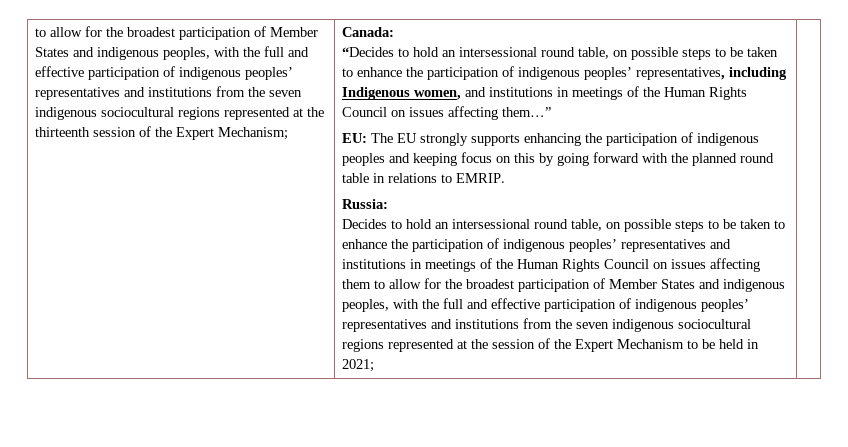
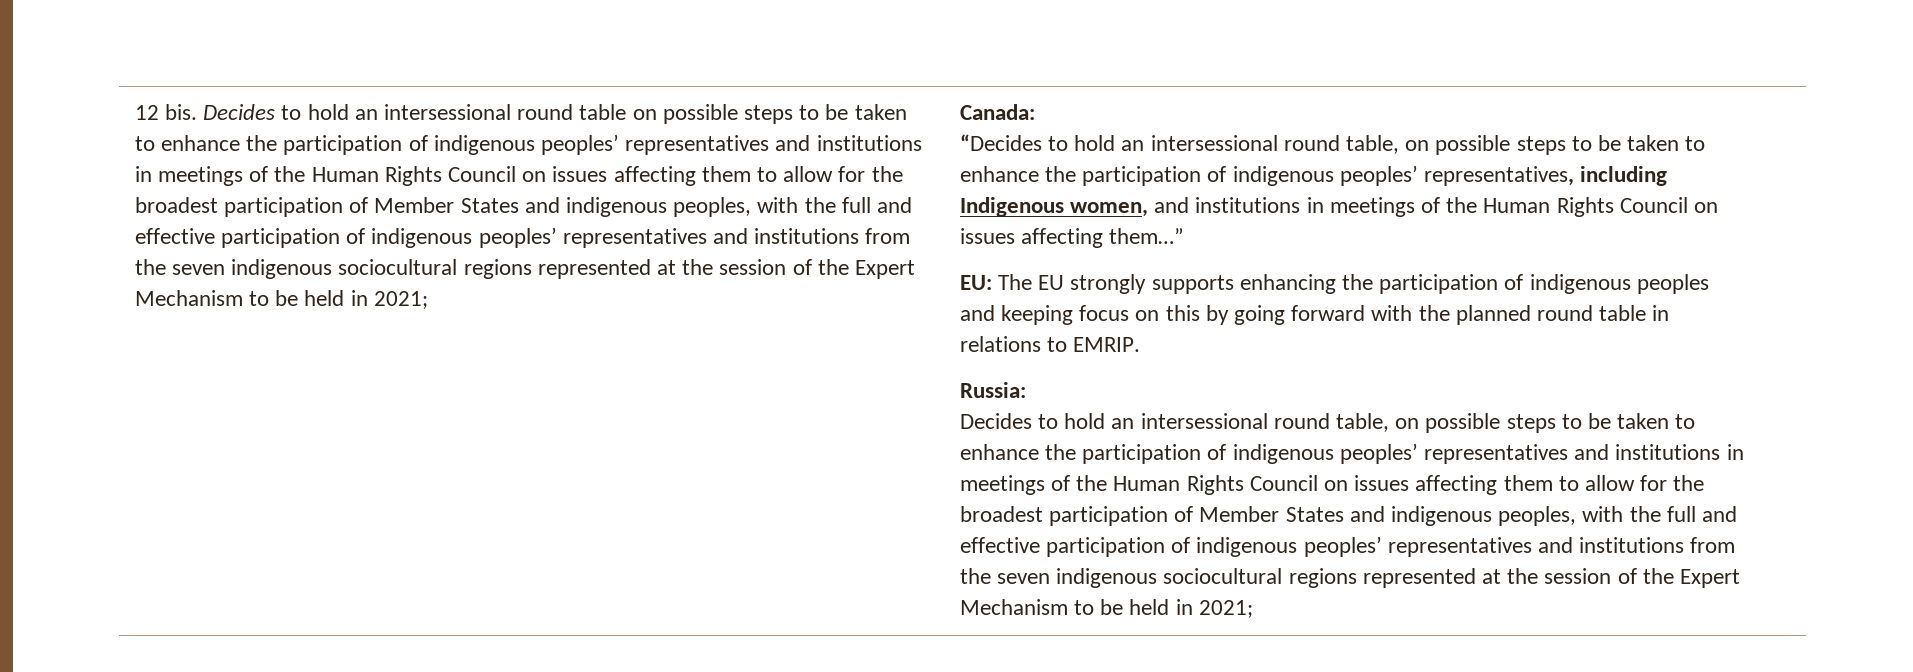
- to allow for the broadest participation of Member States and indigenous peoples, with the full and effective participation of indigenous peoples’ representatives and institutions from the seven indigenous sociocultural regions represented at the thirteenth session of the Expert Mechanism;
+ 12 bis. Decides to hold an intersessional round table on possible steps to be taken to enhance the participation of indigenous peoples’ representatives and institutions in meetings of the Human Rights Council on issues affecting them to allow for the broadest participation of Member States and indigenous peoples, with the full and effective participation of indigenous peoples’ representatives and institutions from the seven indigenous sociocultural regions represented at the session of the Expert Mechanism to be held in 2021;

